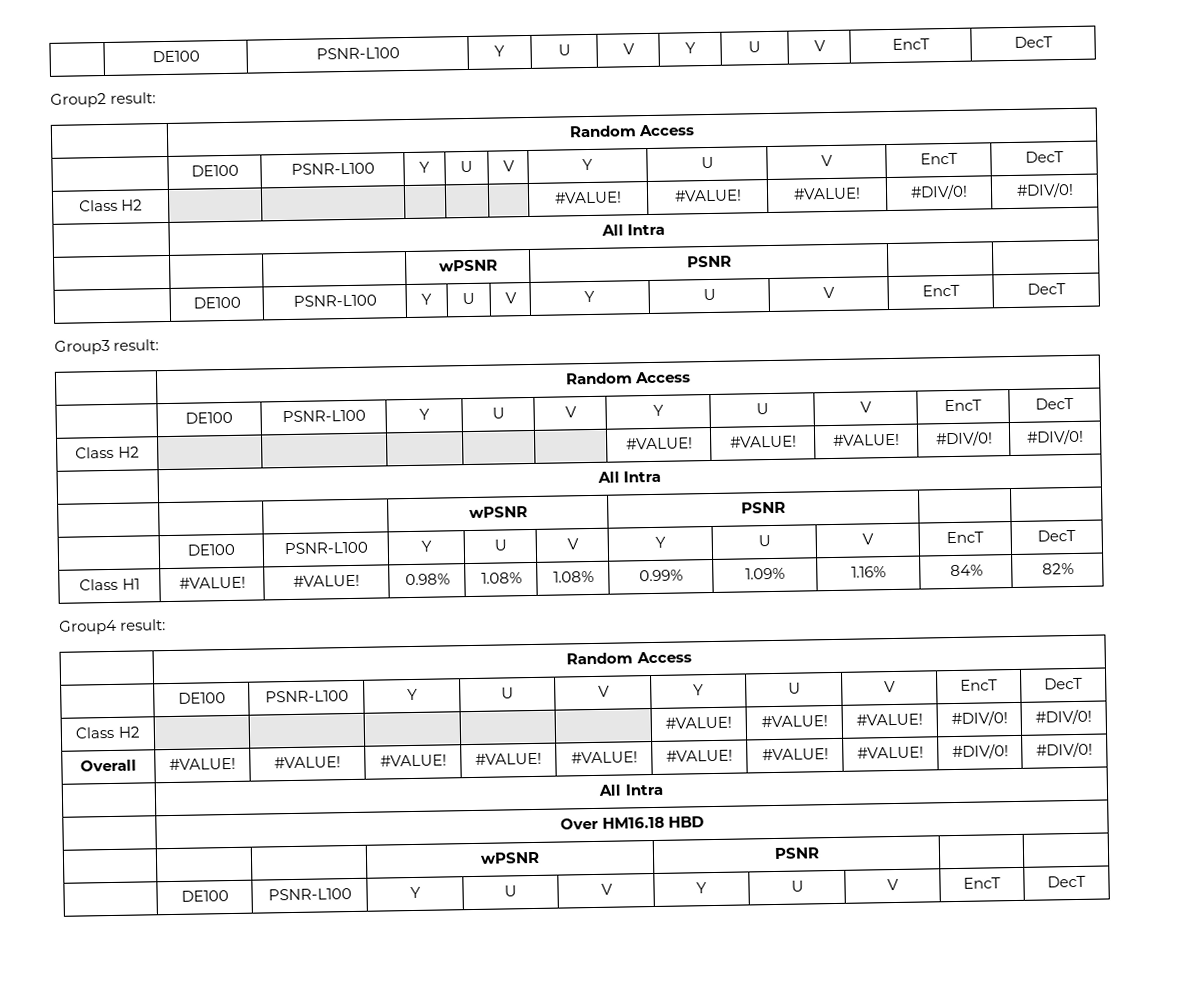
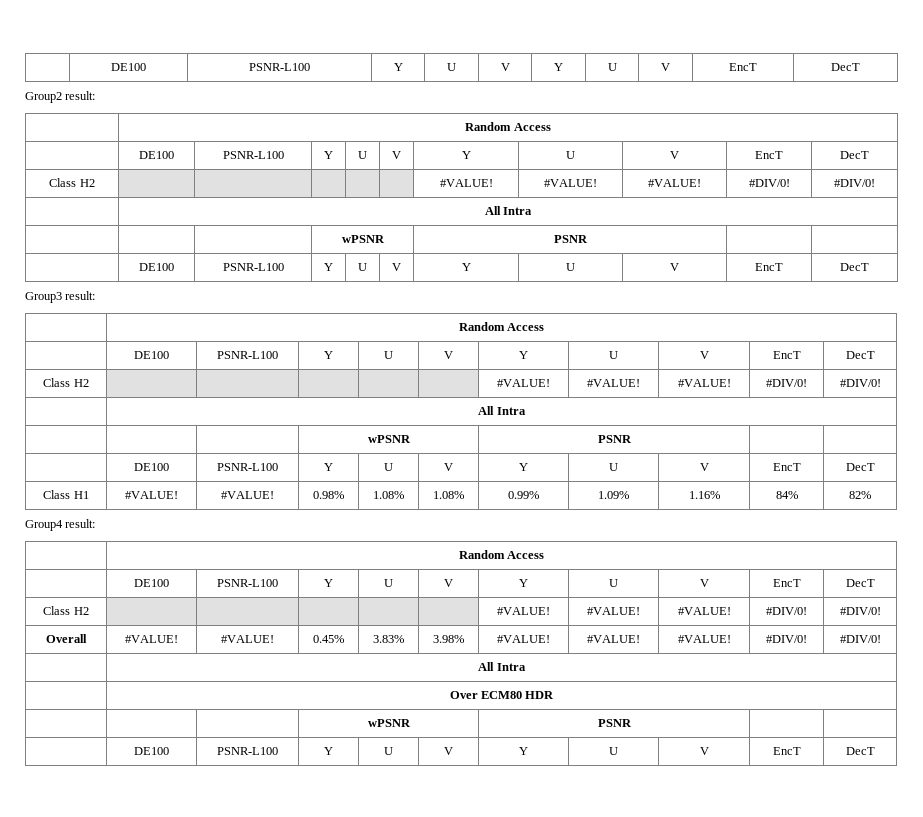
- Overall | #VALUE! | #VALUE! | #VALUE! | #VALUE! | #VALUE! | #VALUE! | #VALUE! | #VALUE! | #DIV/0! | #DIV/0!
+ Overall | #VALUE! | #VALUE! | 0.45% | 3.83% | 3.98% | #VALUE! | #VALUE! | #VALUE! | #DIV/0! | #DIV/0!
- | Over HM16.18 HBD
+ | Over ECM80 HDR

